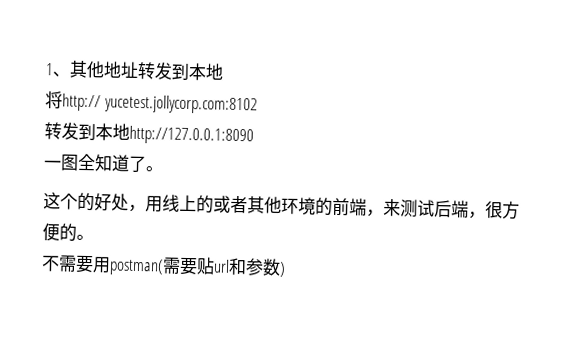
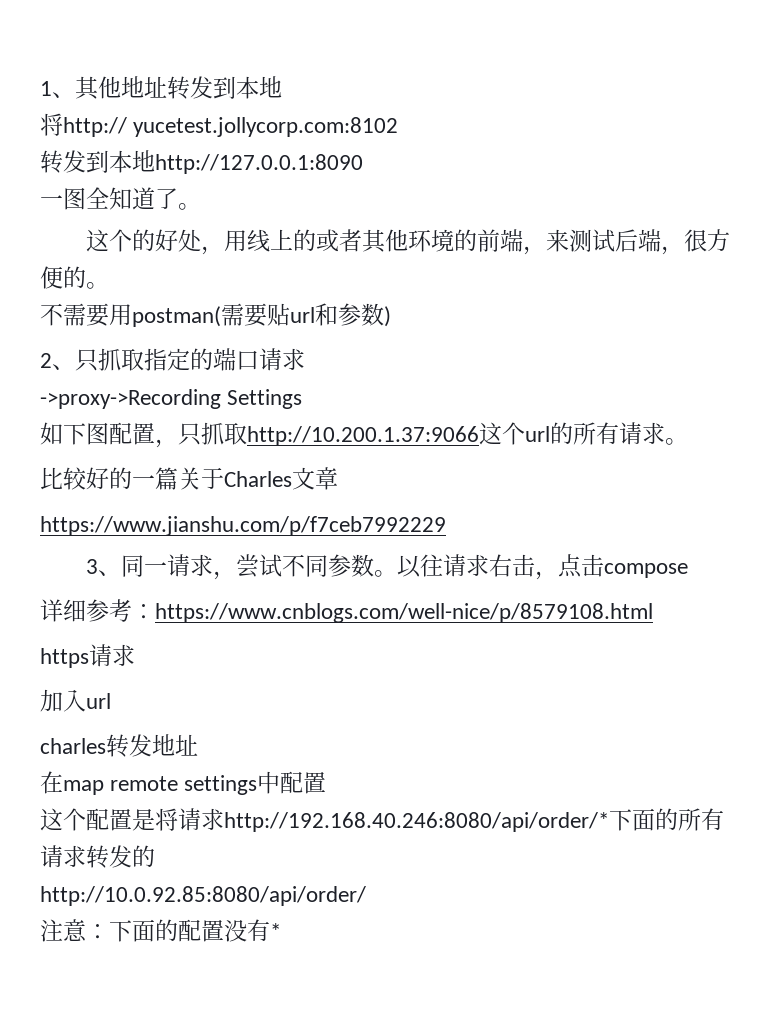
+ 2、只抓取指定的端口请求
+ ->proxy->Recording Settings
+ 如下图配置，只抓取http://10.200.1.37:9066这个url的所有请求。
+ 比较好的一篇关于Charles文章
+ https://www.jianshu.com/p/f7ceb7992229
+ 3、同一请求，尝试不同参数。以往请求右击，点击compose
+ 详细参考：https://www.cnblogs.com/well-nice/p/8579108.html
+ https请求
+ 加入url
+ charles转发地址
+ 在map remote settings中配置
+ 这个配置是将请求http://192.168.40.246:8080/api/order/*下面的所有请求转发的
+ http://10.0.92.85:8080/api/order/
+ 注意：下面的配置没有*

